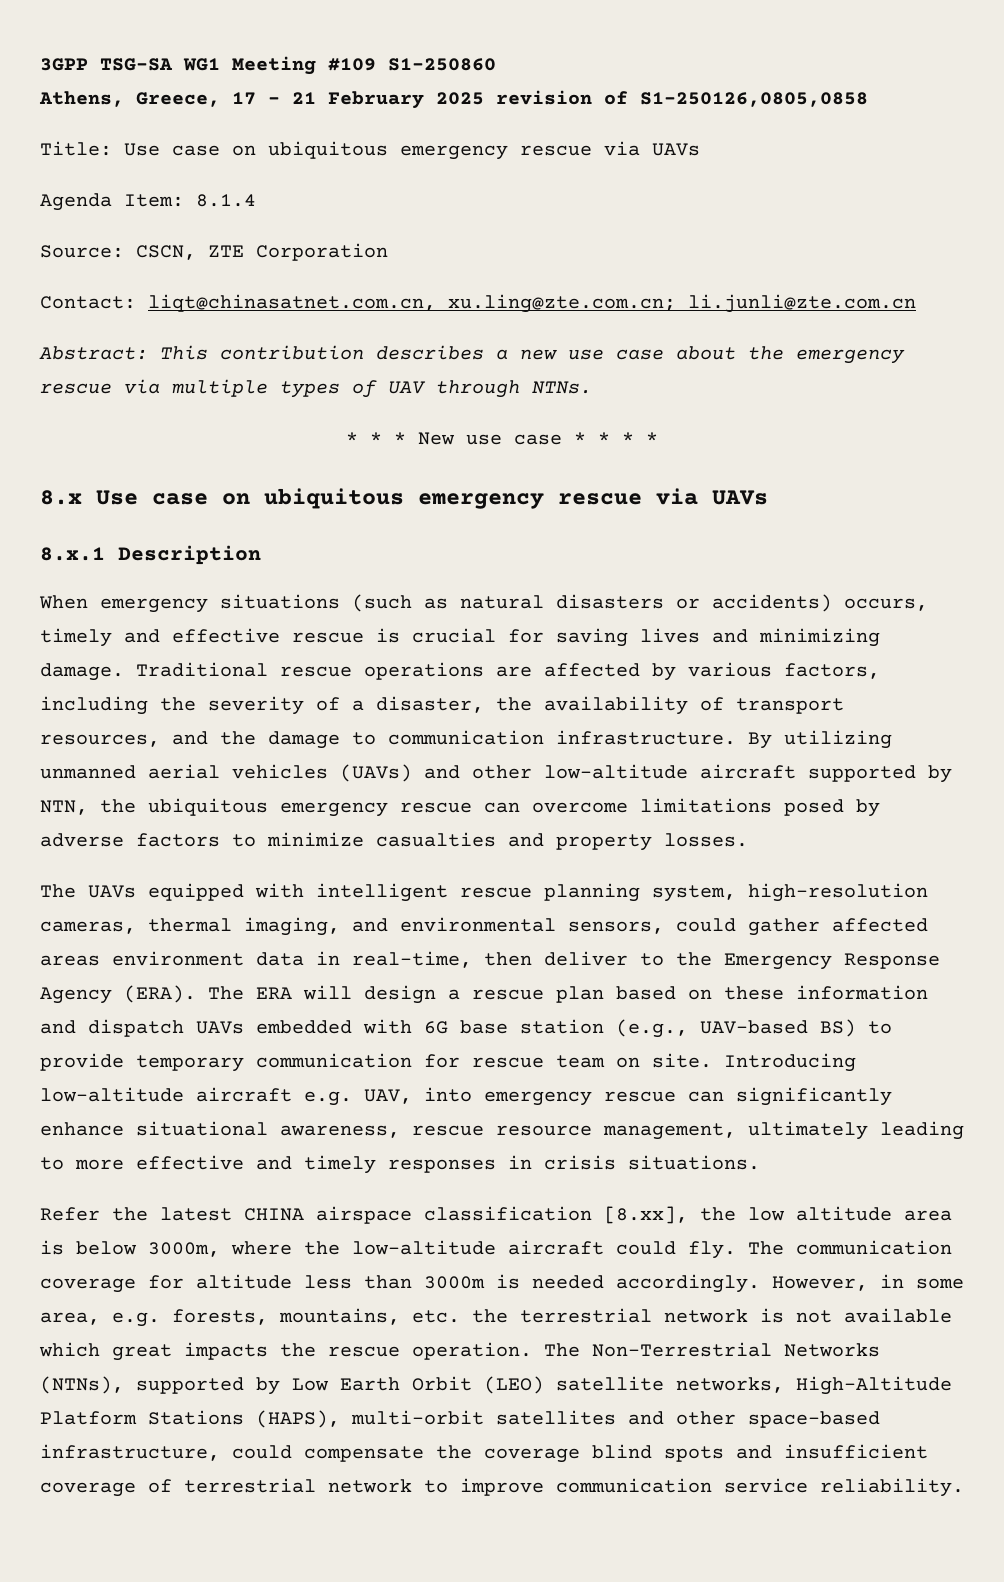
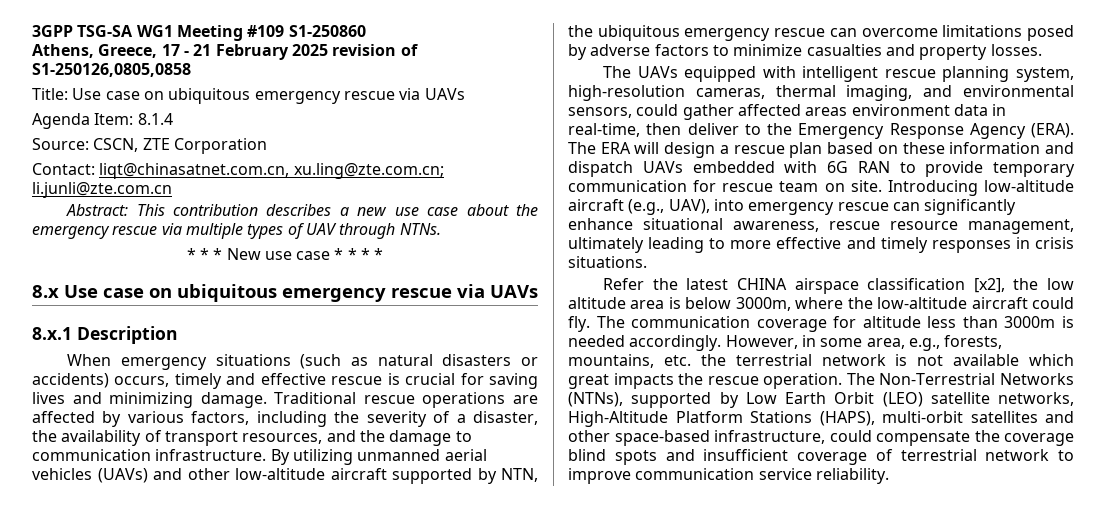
- The ERA will design a rescue plan based on these information and dispatch UAVs embedded with 6G base station (e.g., UAV-based BS) to provide temporary communication for rescue team on site.
+ The ERA will design a rescue plan based on these information and dispatch UAVs embedded with 6G RAN to provide temporary communication for rescue team on site.
- Introducing low-altitude aircraft e.g. UAV, into emergency rescue can significantly enhance situational awareness, rescue resource management, ultimately leading to more effective and timely responses in crisis situations.
+ Introducing low-altitude aircraft (e.g., UAV), into emergency rescue can significantly enhance situational awareness, rescue resource management, ultimately leading to more effective and timely responses in crisis situations.
- Refer the latest CHINA airspace classification [8.xx], the low altitude area is below 3000m, where the low-altitude aircraft could fly.
+ Refer the latest CHINA airspace classification [x2], the low altitude area is below 3000m, where the low-altitude aircraft could fly.
- However, in some area, e.g. forests, mountains, etc. the terrestrial network is not available which great impacts the rescue operation.
+ However, in some area, e.g., forests, mountains, etc. the terrestrial network is not available which great impacts the rescue operation.

